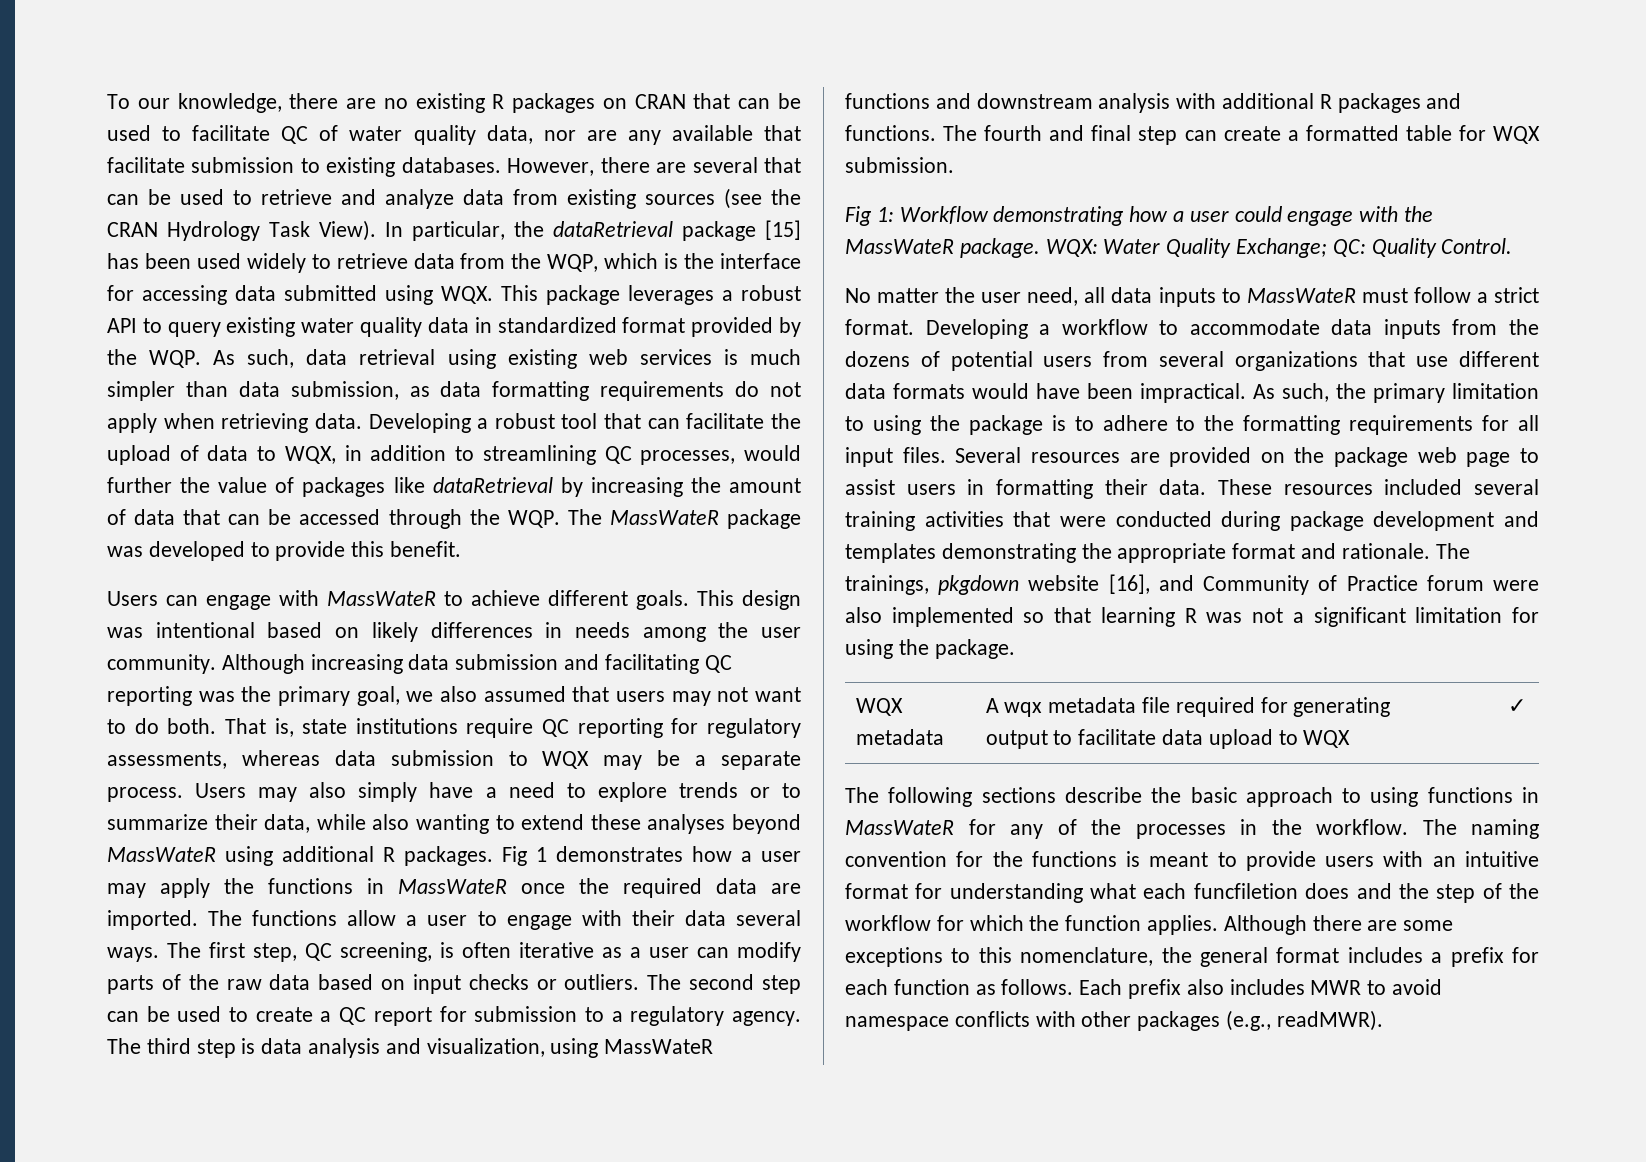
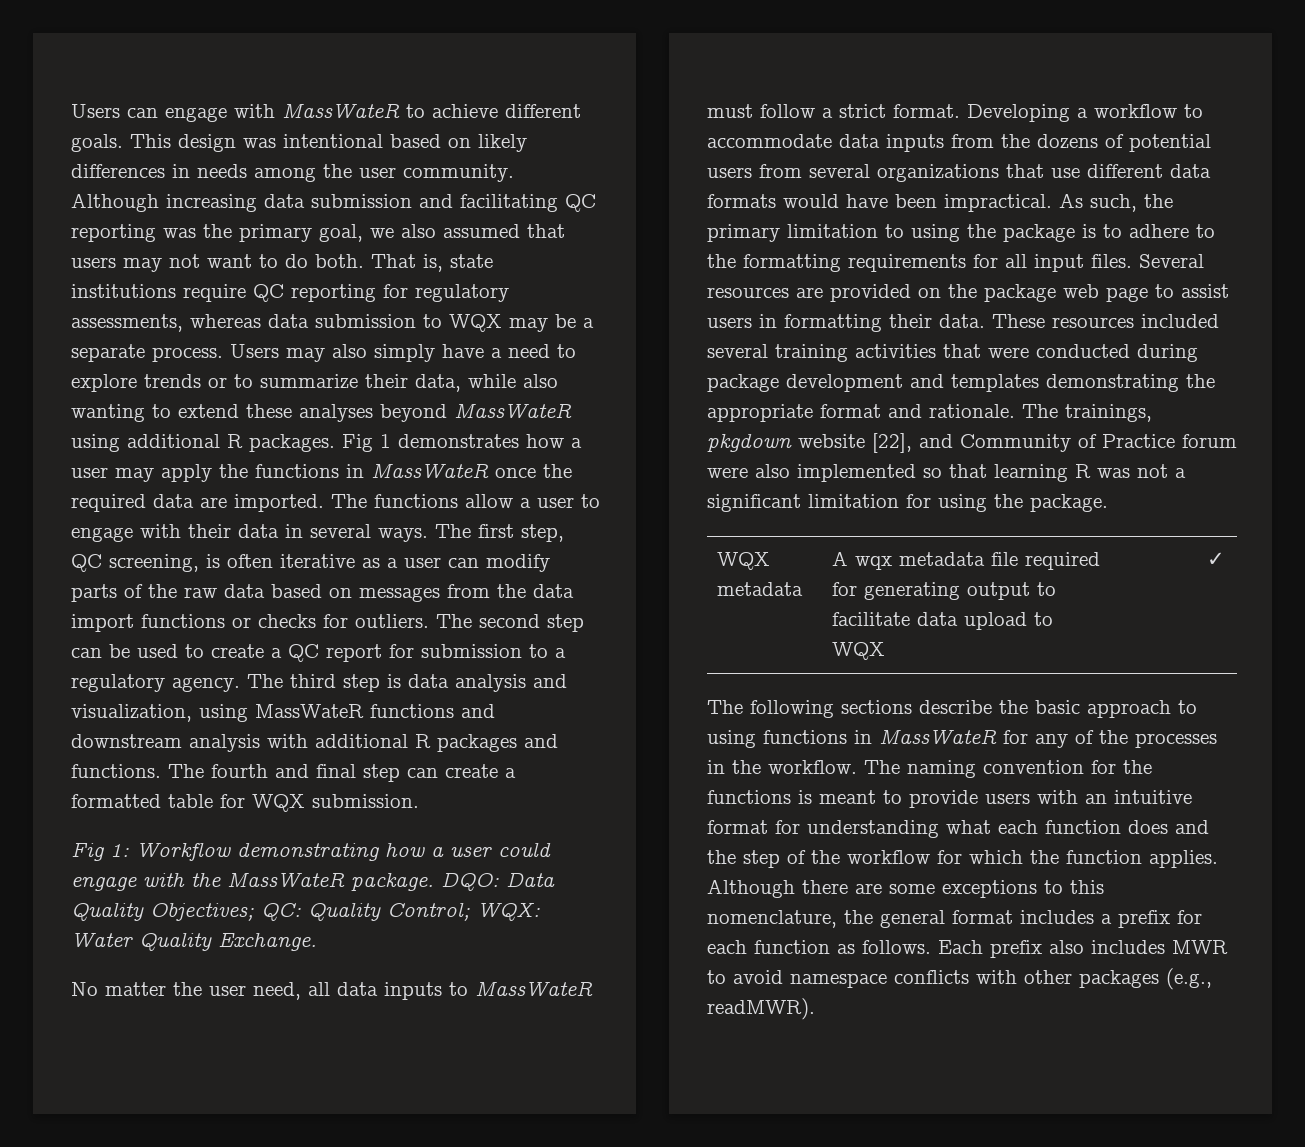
- To our knowledge, there are no existing R packages on CRAN that can be used to facilitate QC of water quality data, nor are any available that facilitate submission to existing databases. However, there are several that can be used to retrieve and analyze data from existing sources (see the CRAN Hydrology Task View). In particular, the dataRetrieval package [15] has been used widely to retrieve data from the WQP, which is the interface for accessing data submitted using WQX. This package leverages a robust API to query existing water quality data in standardized format provided by the WQP. As such, data retrieval using existing web services is much simpler than data submission, as data formatting requirements do not apply when retrieving data. Developing a robust tool that can facilitate the upload of data to WQX, in addition to streamlining QC processes, would further the value of packages like dataRetrieval by increasing the amount of data that can be accessed through the WQP. The MassWateR package was developed to provide this benefit.
- The functions allow a user to engage with their data several ways.
+ The functions allow a user to engage with their data in several ways.
- The first step, QC screening, is often iterative as a user can modify parts of the raw data based on input checks or outliers.
+ The first step, QC screening, is often iterative as a user can modify parts of the raw data based on messages from the data import functions or checks for outliers.
- WQX: Water Quality Exchange; QC: Quality Control.
+ DQO: Data Quality Objectives; QC: Quality Control; WQX: Water Quality Exchange.
- The trainings, pkgdown website [16], and Community of Practice forum were also implemented so that learning R was not a significant limitation for using the package.
+ The trainings, pkgdown website [22], and Community of Practice forum were also implemented so that learning R was not a significant limitation for using the package.
- The naming convention for the functions is meant to provide users with an intuitive format for understanding what each funcfiletion does and the step of the workflow for which the function applies.
+ The naming convention for the functions is meant to provide users with an intuitive format for understanding what each function does and the step of the workflow for which the function applies.

